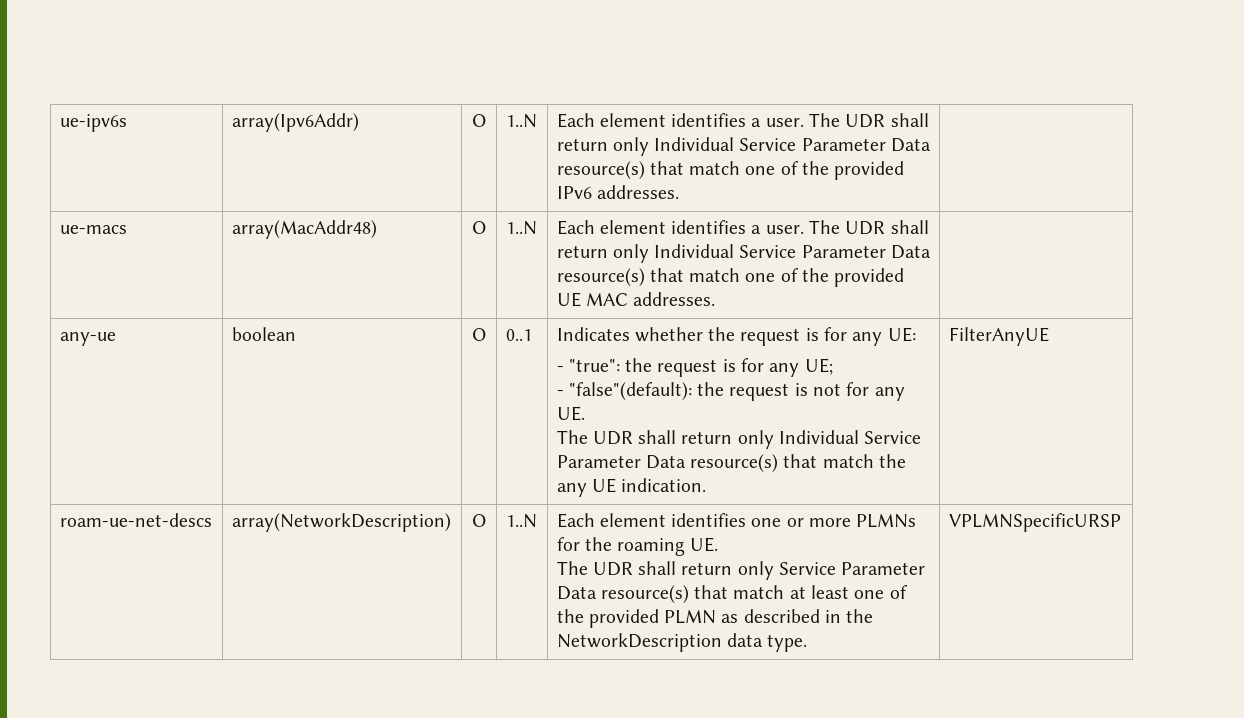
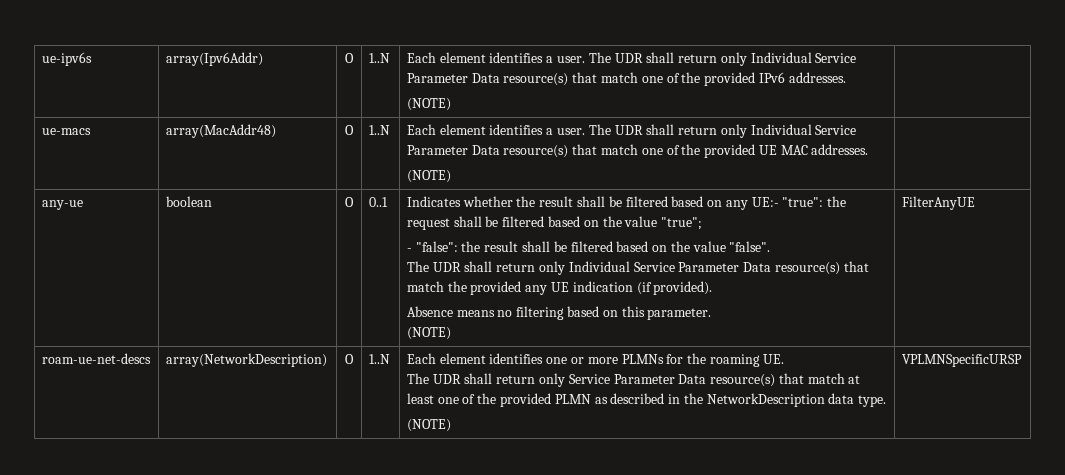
- ue-ipv6s | array(Ipv6Addr) | O | 1..N | Each element identifies a user. The UDR shall return only Individual Service Parameter Data resource(s) that match one of the provided IPv6 addresses. |
+ ue-ipv6s | array(Ipv6Addr) | O | 1..N | Each element identifies a user. The UDR shall return only Individual Service Parameter Data resource(s) that match one of the provided IPv6 addresses.
+ (NOTE) |
- ue-macs | array(MacAddr48) | O | 1..N | Each element identifies a user. The UDR shall return only Individual Service Parameter Data resource(s) that match one of the provided UE MAC addresses. |
+ ue-macs | array(MacAddr48) | O | 1..N | Each element identifies a user. The UDR shall return only Individual Service Parameter Data resource(s) that match one of the provided UE MAC addresses.
+ (NOTE) |
- Indicates whether the request is for any UE:
- - "true": the request is for any UE;
- - "false"(default): the request is not for any UE.
+ Indicates whether the result shall be filtered based on any UE:- "true": the request shall be filtered based on the value "true";
+ - "false": the result shall be filtered based on the value "false".
- The UDR shall return only Individual Service Parameter Data resource(s) that match the any UE indication.
+ The UDR shall return only Individual Service Parameter Data resource(s) that match the provided any UE indication (if provided).
+ Absence means no filtering based on this parameter.
+ (NOTE)
  The UDR shall return only Service Parameter Data resource(s) that match at least one of the provided PLMN as described in the NetworkDescription data type.
+ (NOTE)

